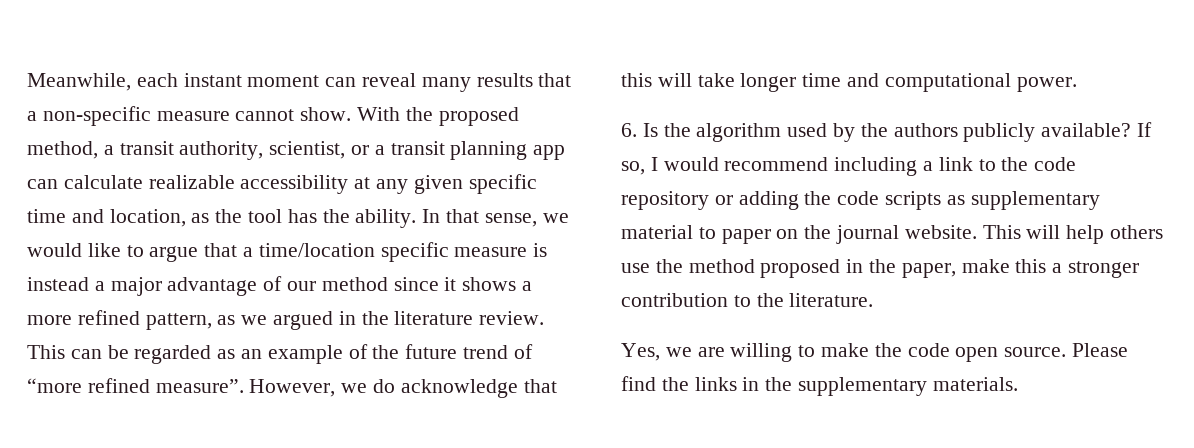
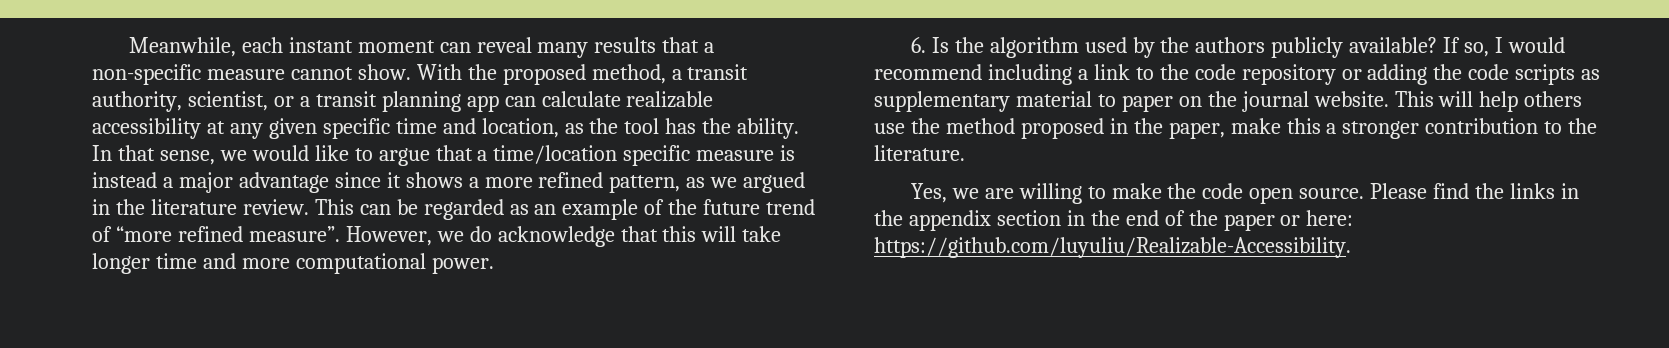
- In that sense, we would like to argue that a time/location specific measure is instead a major advantage of our method since it shows a more refined pattern, as we argued in the literature review.
+ In that sense, we would like to argue that a time/location specific measure is instead a major advantage since it shows a more refined pattern, as we argued in the literature review.
- However, we do acknowledge that this will take longer time and computational power.
+ However, we do acknowledge that this will take longer time and more computational power.
- Please find the links in the supplementary materials.
+ Please find the links in the appendix section in the end of the paper or here: https://github.com/luyuliu/Realizable-Accessibility.

